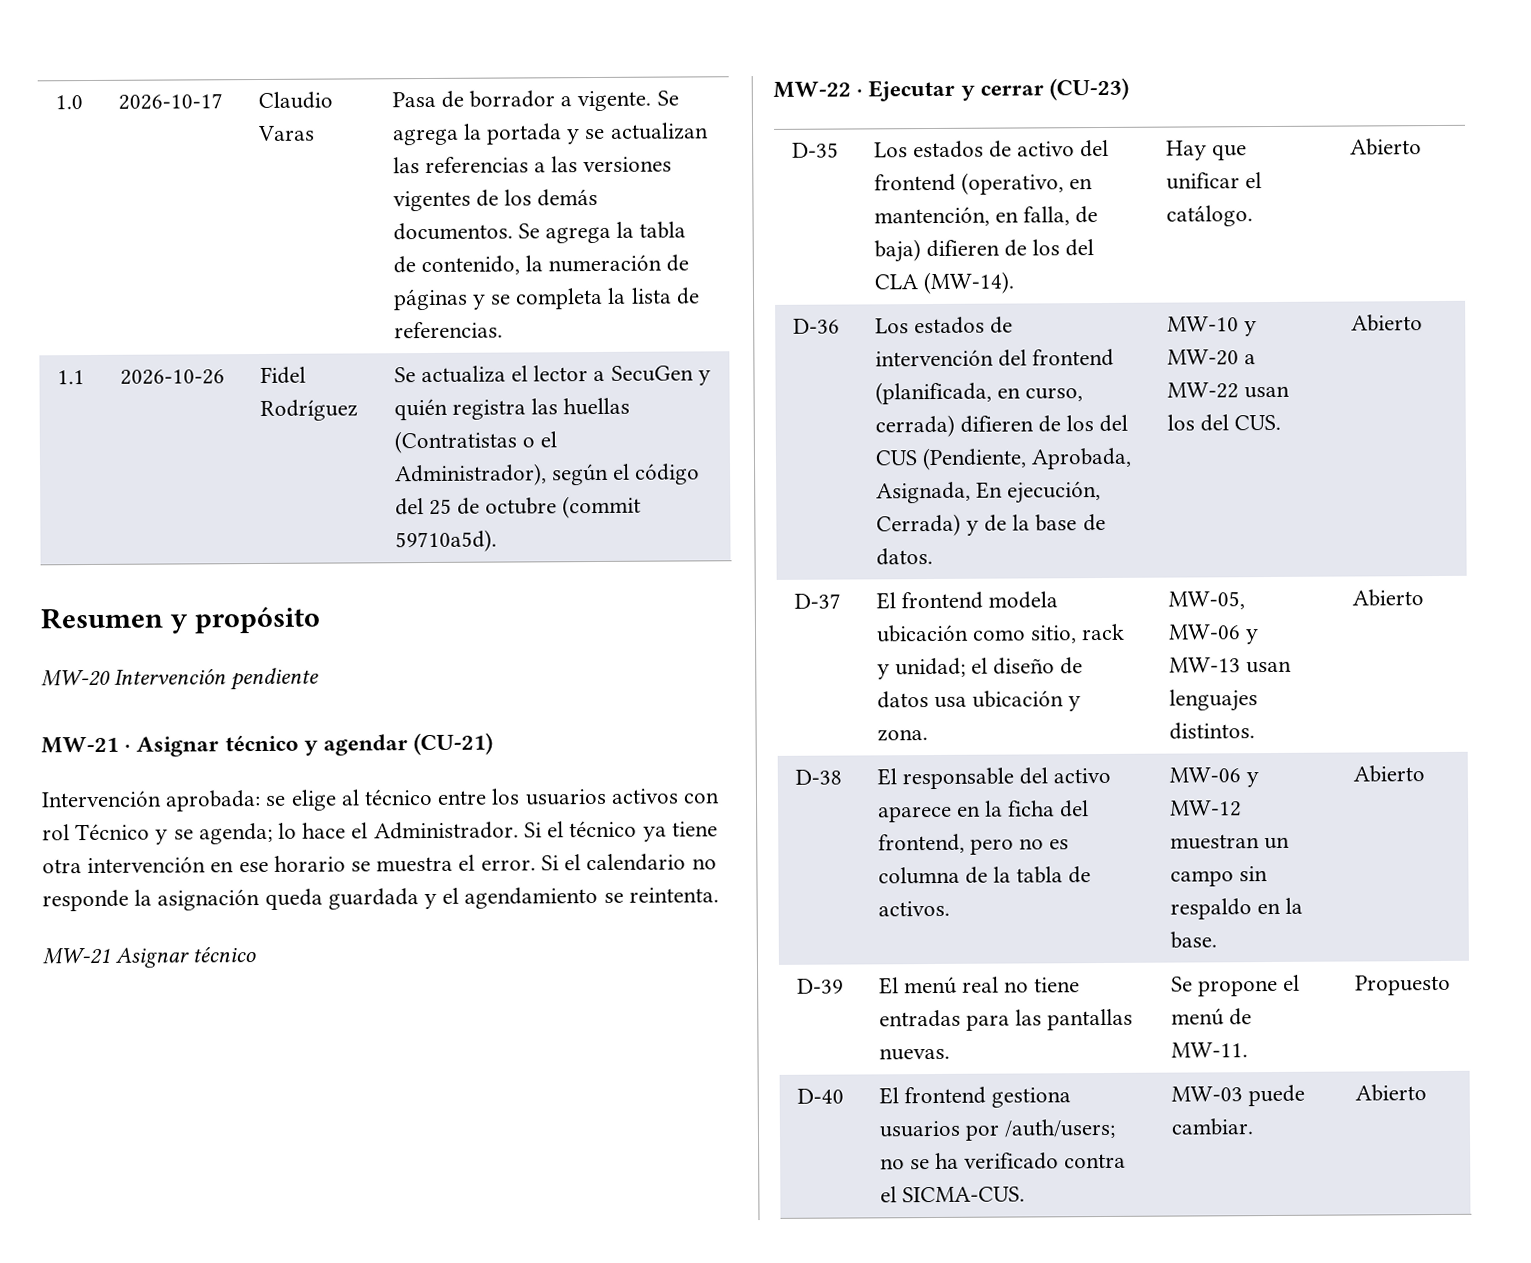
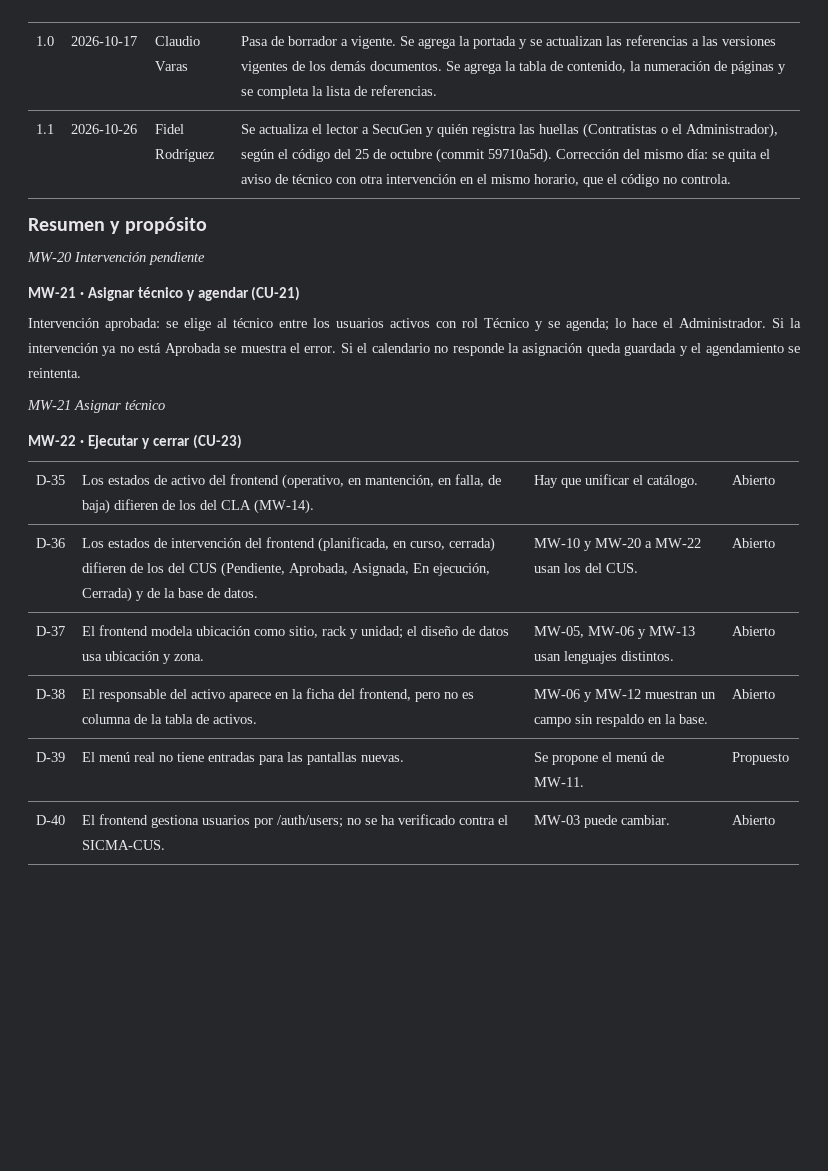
+ Corrección del mismo día: se quita el aviso de técnico con otra intervención en el mismo horario, que el código no controla.
- Si el técnico ya tiene otra intervención en ese horario se muestra el error.
+ Si la intervención ya no está Aprobada se muestra el error.

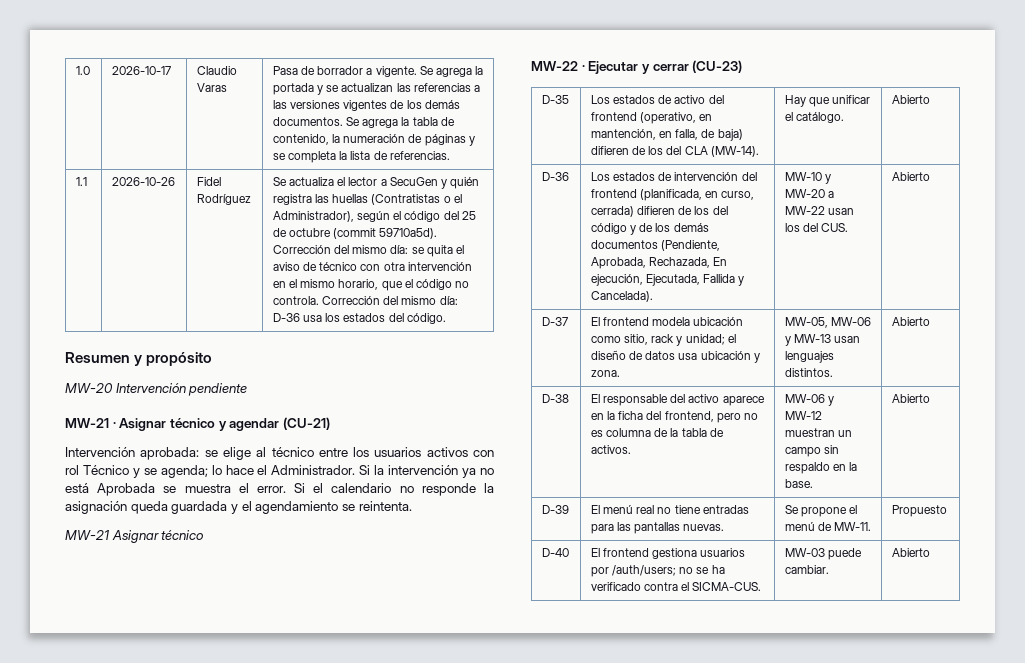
+ Corrección del mismo día: D-36 usa los estados del código.
- D-36 | Los estados de intervención del frontend (planificada, en curso, cerrada) difieren de los del CUS (Pendiente, Aprobada, Asignada, En ejecución, Cerrada) y de la base de datos. | MW-10 y MW-20 a MW-22 usan los del CUS. | Abierto
+ D-36 | Los estados de intervención del frontend (planificada, en curso, cerrada) difieren de los del código y de los demás documentos (Pendiente, Aprobada, Rechazada, En ejecución, Ejecutada, Fallida y Cancelada). | MW-10 y MW-20 a MW-22 usan los del CUS. | Abierto

